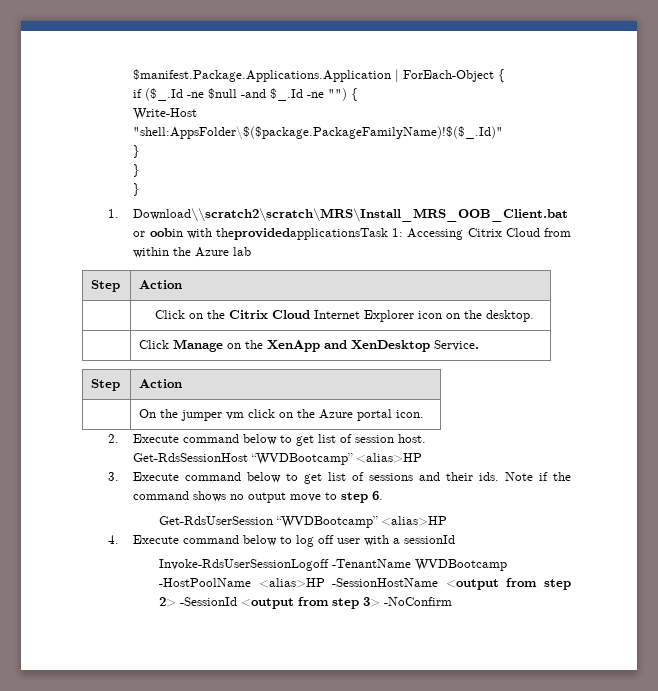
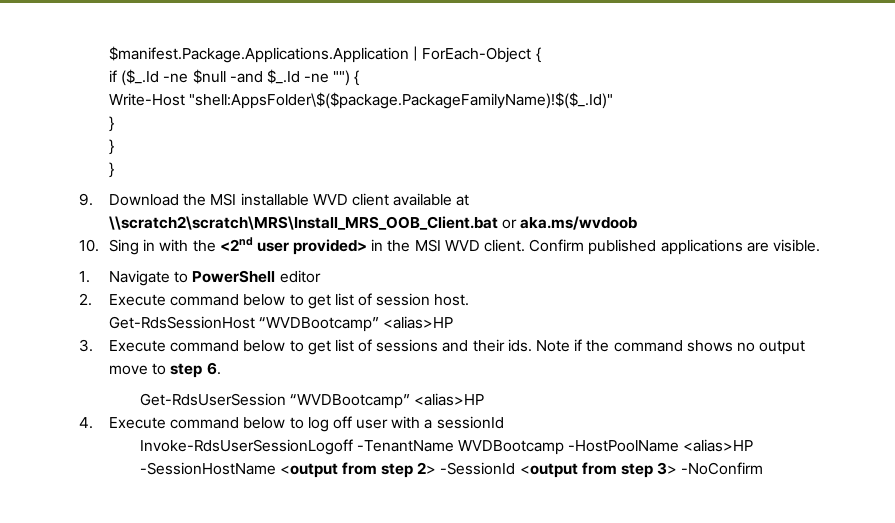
- 1. Download\\scratch2\scratch\MRS\Install_MRS_OOB_Client.bat or oobin with theprovidedapplicationsTask 1: Accessing Citrix Cloud from within the Azure lab
- Step | Action
- | Click on the Citrix Cloud Internet Explorer icon on the desktop.
- | Click Manage on the XenApp and XenDesktop Service.
- Step | Action
- | On the jumper vm click on the Azure portal icon.
+ 9. Download the MSI installable WVD client available at \\scratch2\scratch\MRS\Install_MRS_OOB_Client.bat or aka.ms/wvdoob
+ 10. Sing in with the <2nd user provided> in the MSI WVD client. Confirm published applications are visible.
+ 1. Navigate to PowerShell editor

